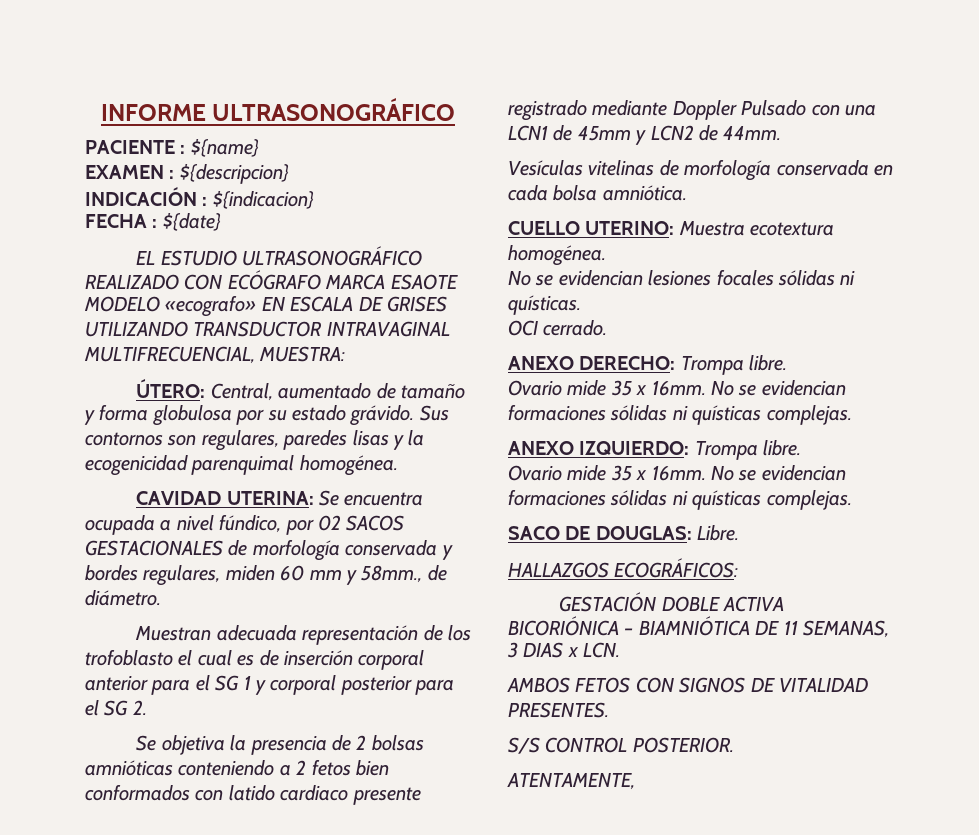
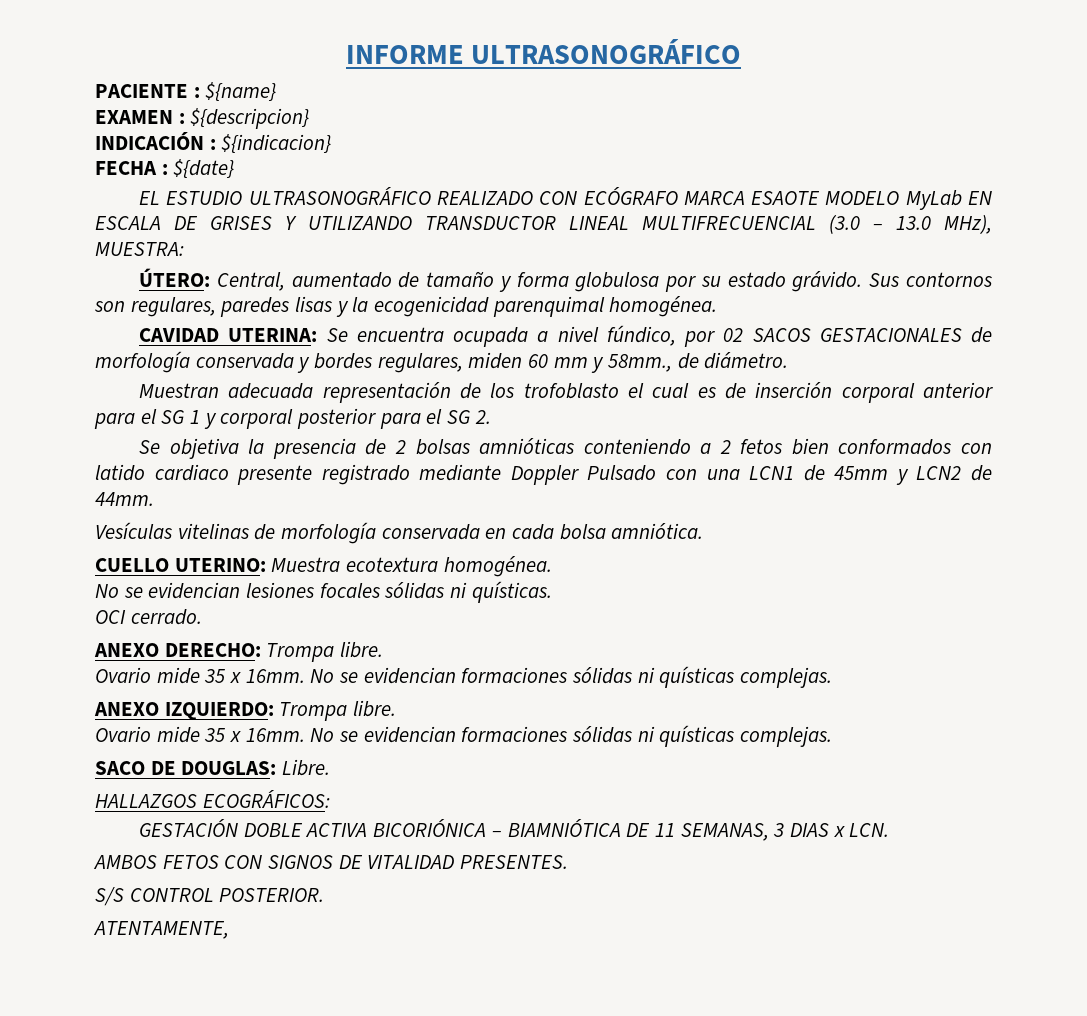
- EL ESTUDIO ULTRASONOGRÁFICO REALIZADO CON ECÓGRAFO MARCA ESAOTE MODELO «ecografo» EN ESCALA DE GRISES UTILIZANDO TRANSDUCTOR INTRAVAGINAL MULTIFRECUENCIAL, MUESTRA:
+ EL ESTUDIO ULTRASONOGRÁFICO REALIZADO CON ECÓGRAFO MARCA ESAOTE MODELO MyLab EN ESCALA DE GRISES Y UTILIZANDO TRANSDUCTOR LINEAL MULTIFRECUENCIAL (3.0 – 13.0 MHz), MUESTRA:

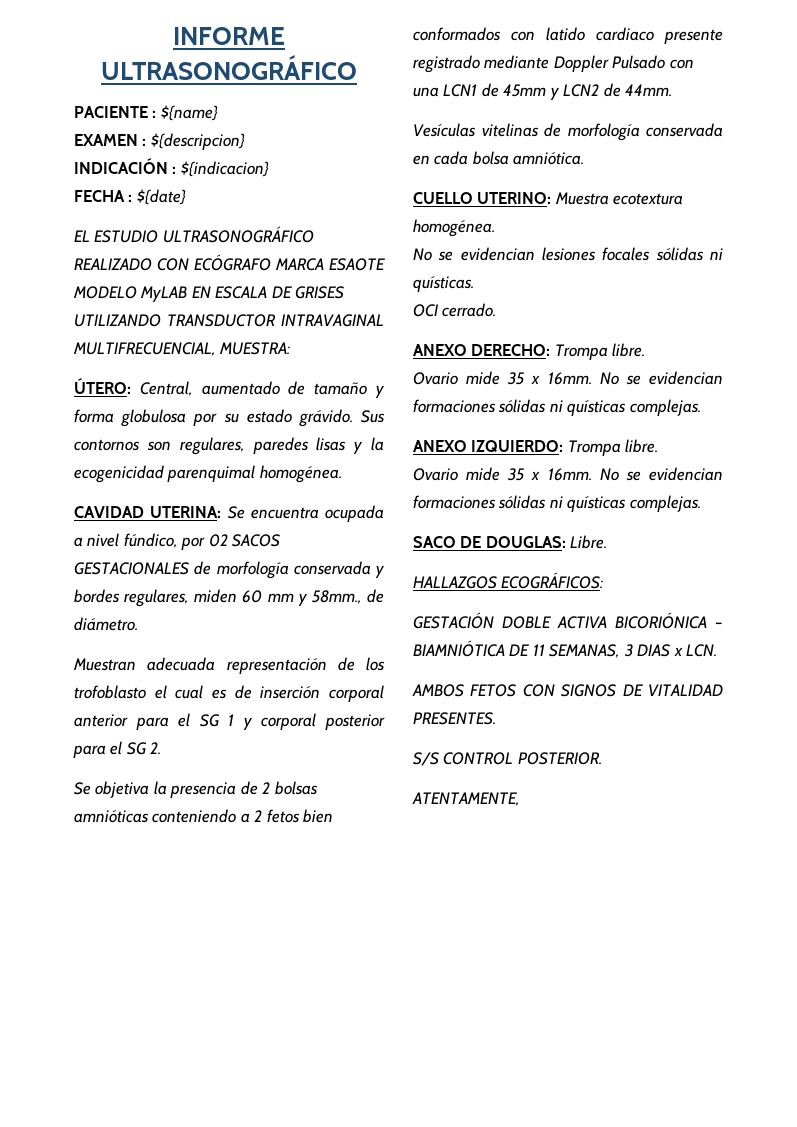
- EL ESTUDIO ULTRASONOGRÁFICO REALIZADO CON ECÓGRAFO MARCA ESAOTE MODELO MyLab EN ESCALA DE GRISES Y UTILIZANDO TRANSDUCTOR LINEAL MULTIFRECUENCIAL (3.0 – 13.0 MHz), MUESTRA:
+ EL ESTUDIO ULTRASONOGRÁFICO REALIZADO CON ECÓGRAFO MARCA ESAOTE MODELO MyLAB EN ESCALA DE GRISES UTILIZANDO TRANSDUCTOR INTRAVAGINAL MULTIFRECUENCIAL, MUESTRA:

